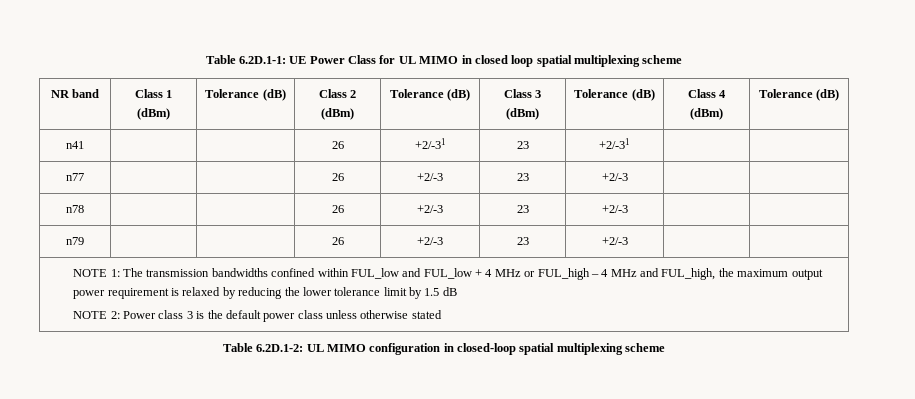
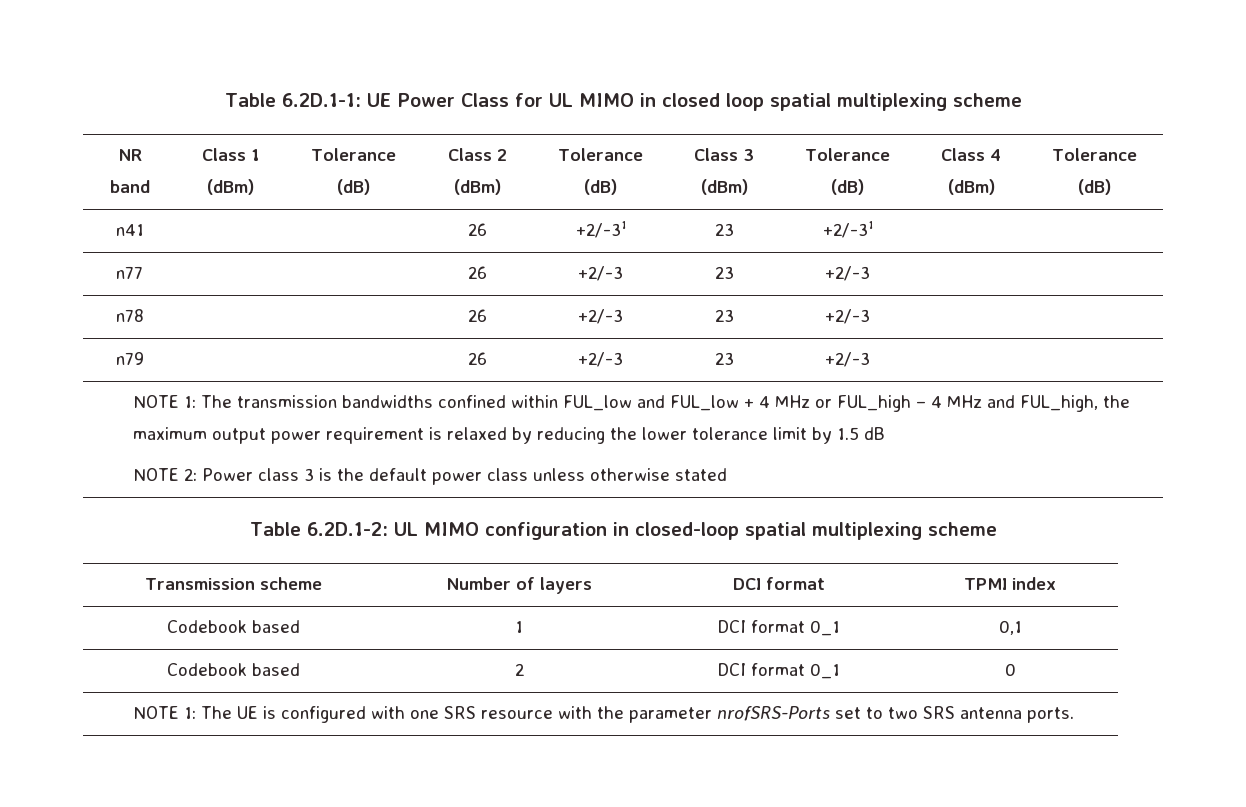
+ Transmission scheme | Number of layers | DCI format | TPMI index
+ Codebook based | 1 | DCI format 0_1 | 0,1
+ Codebook based | 2 | DCI format 0_1 | 0
+ NOTE 1: The UE is configured with one SRS resource with the parameter nrofSRS-Ports set to two SRS antenna ports.

